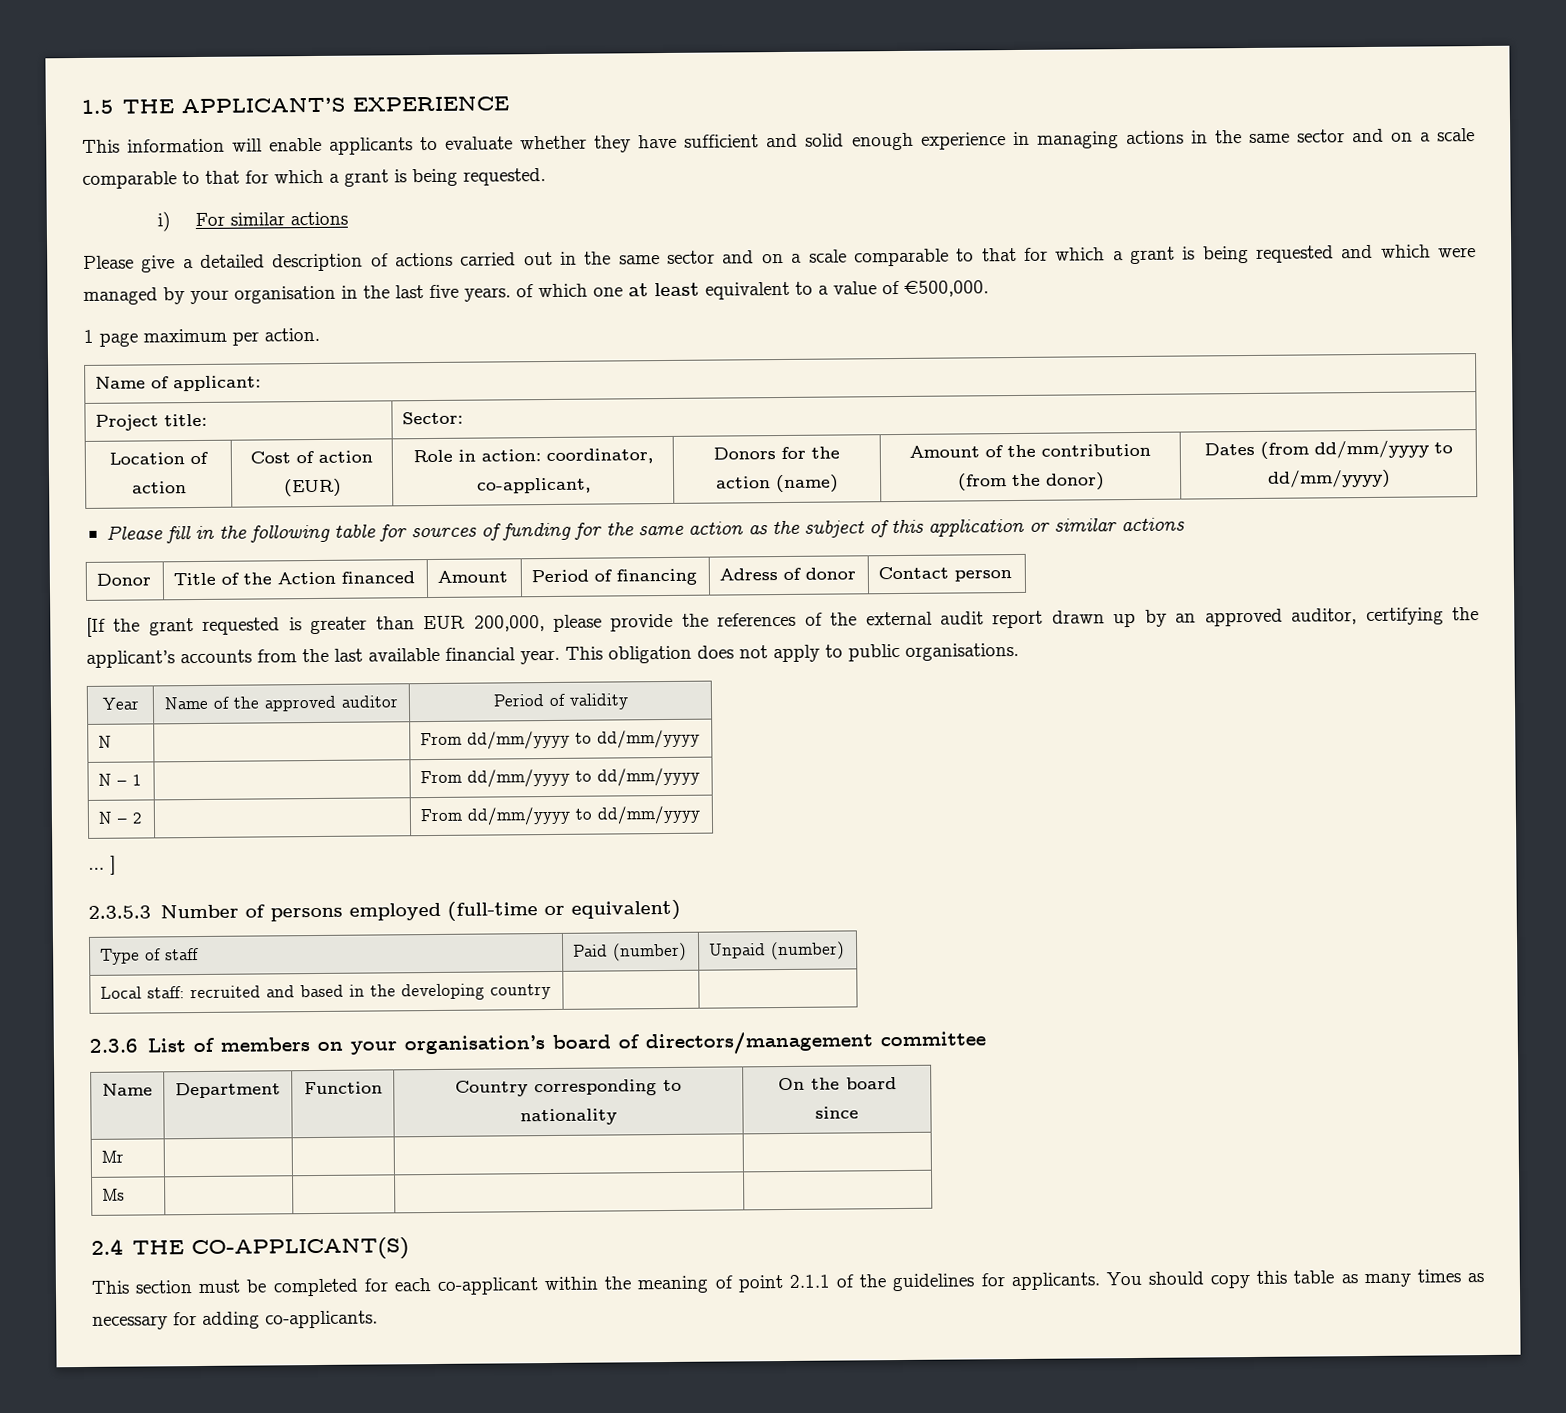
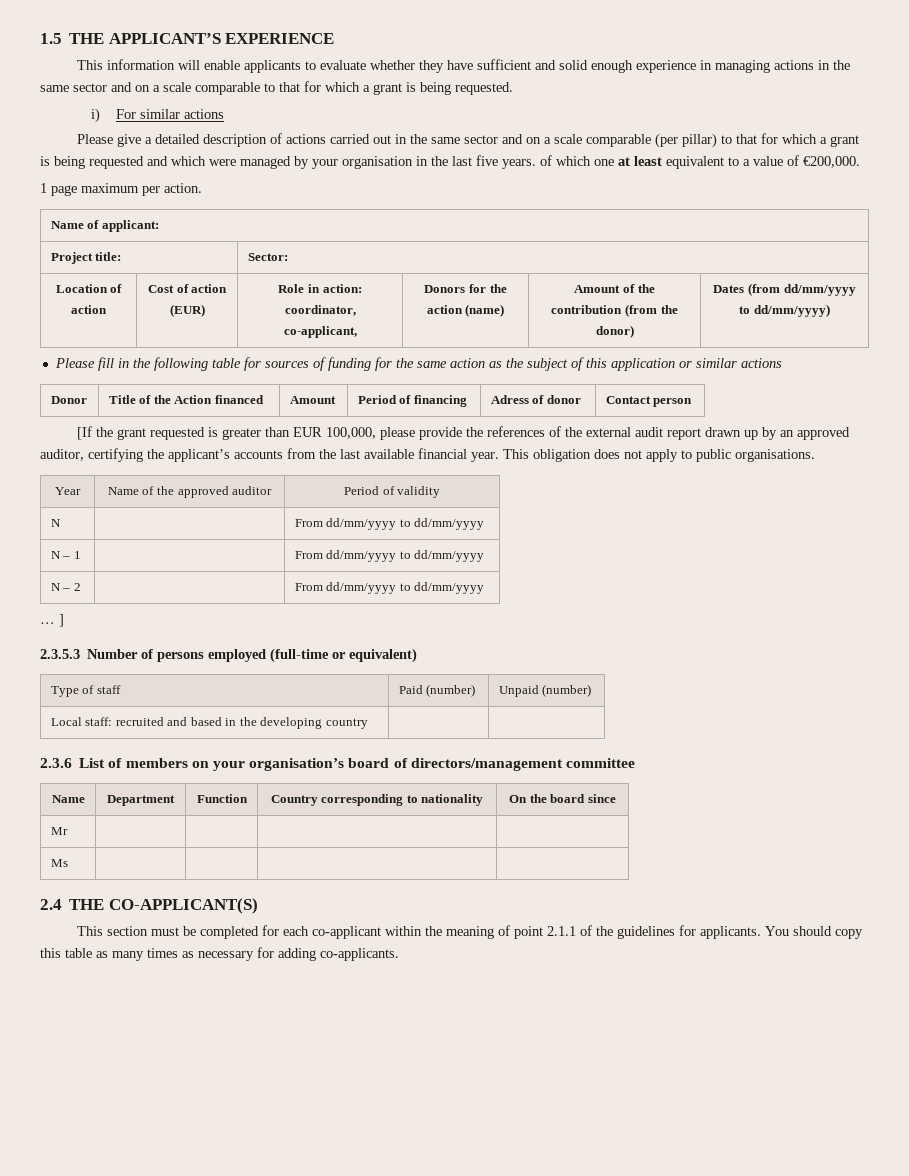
- Please give a detailed description of actions carried out in the same sector and on a scale comparable to that for which a grant is being requested and which were managed by your organisation in the last five years. of which one at least equivalent to a value of €500,000.
+ Please give a detailed description of actions carried out in the same sector and on a scale comparable (per pillar) to that for which a grant is being requested and which were managed by your organisation in the last five years. of which one at least equivalent to a value of €200,000.
- [If the grant requested is greater than EUR 200,000, please provide the references of the external audit report drawn up by an approved auditor, certifying the applicant’s accounts from the last available financial year.
+ [If the grant requested is greater than EUR 100,000, please provide the references of the external audit report drawn up by an approved auditor, certifying the applicant’s accounts from the last available financial year.

